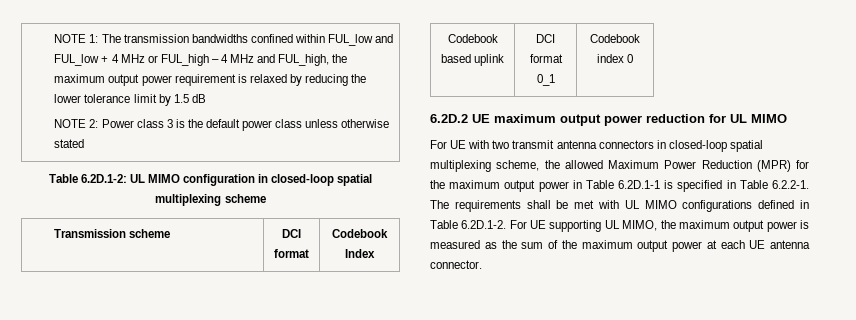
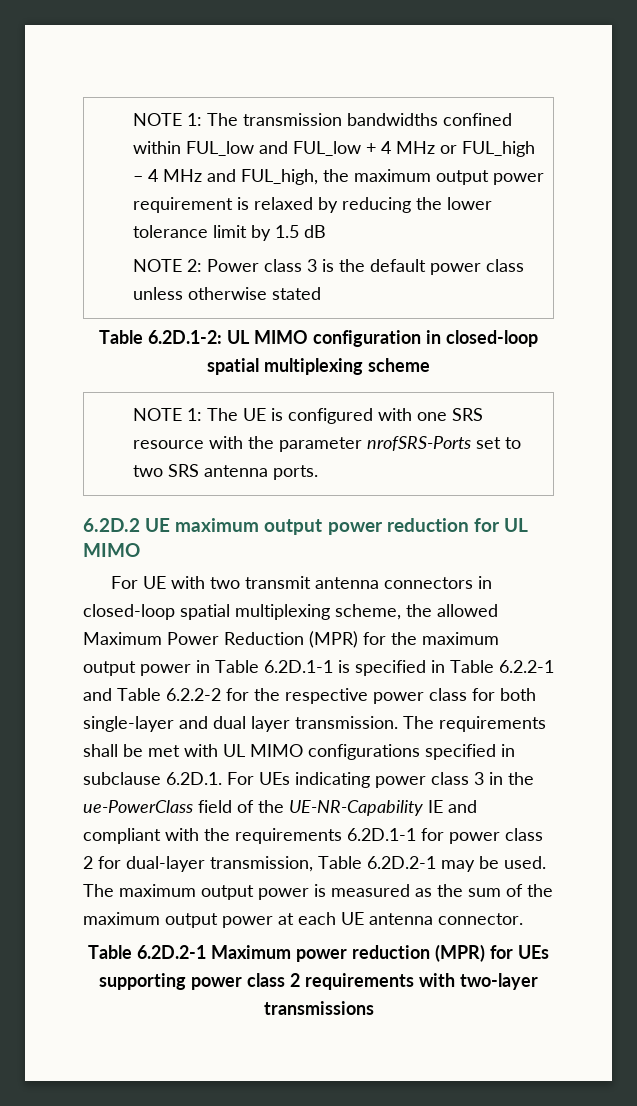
- Transmission scheme | DCI format | Codebook Index
- Codebook based uplink | DCI format 0_1 | Codebook index 0
+ NOTE 1: The UE is configured with one SRS resource with the parameter nrofSRS-Ports set to two SRS antenna ports.
- For UE with two transmit antenna connectors in closed-loop spatial multiplexing scheme, the allowed Maximum Power Reduction (MPR) for the maximum output power in Table 6.2D.1-1 is specified in Table 6.2.2-1. The requirements shall be met with UL MIMO configurations defined in Table 6.2D.1-2. For UE supporting UL MIMO, the maximum output power is measured as the sum of the maximum output power at each UE antenna connector.
+ For UE with two transmit antenna connectors in closed-loop spatial multiplexing scheme, the allowed Maximum Power Reduction (MPR) for the maximum output power in Table 6.2D.1-1 is specified in Table 6.2.2-1 and Table 6.2.2-2 for the respective power class for both single-layer and dual layer transmission. The requirements shall be met with UL MIMO configurations specified in subclause 6.2D.1. For UEs indicating power class 3 in the ue-PowerClass field of the UE-NR-Capability IE and compliant with the requirements 6.2D.1-1 for power class 2 for dual-layer transmission, Table 6.2D.2-1 may be used. The maximum output power is measured as the sum of the maximum output power at each UE antenna connector.
+ Table 6.2D.2-1 Maximum power reduction (MPR) for UEs supporting power class 2 requirements with two-layer transmissions

